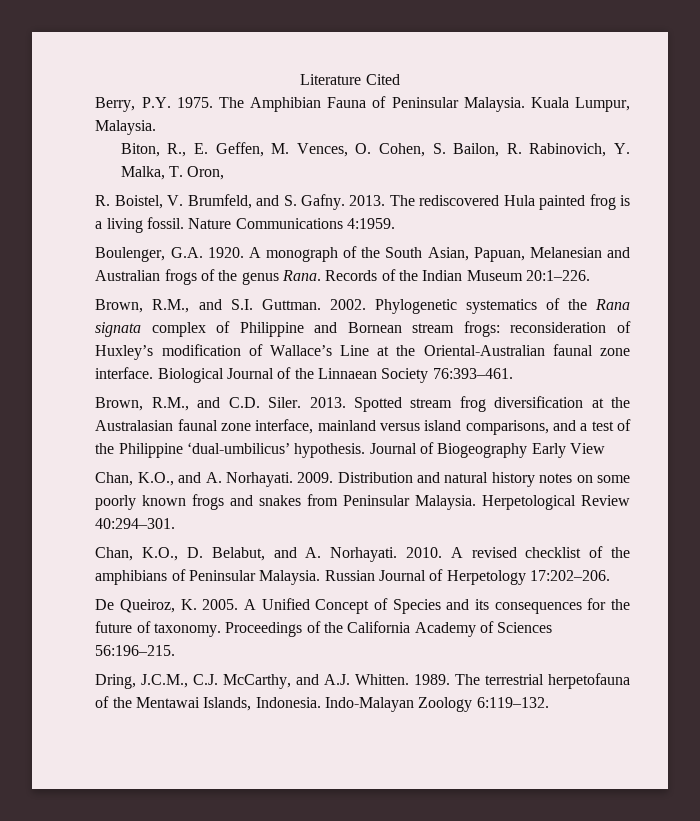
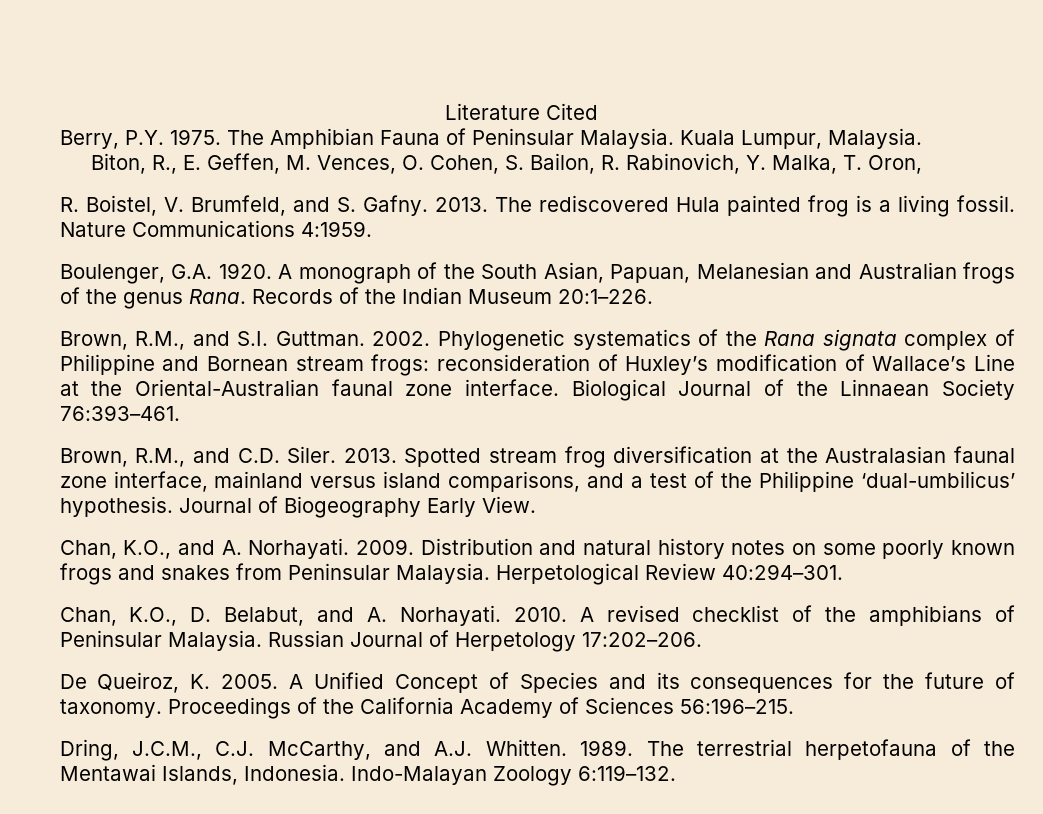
- Journal of Biogeography Early View
+ Journal of Biogeography Early View.

